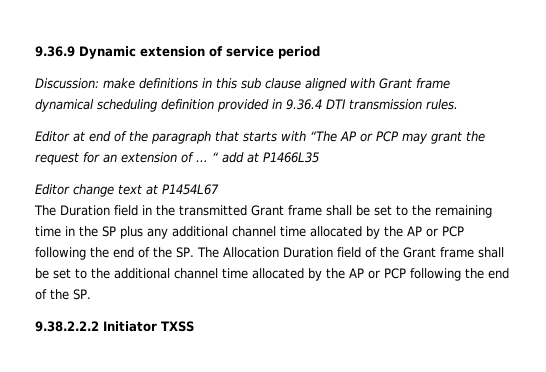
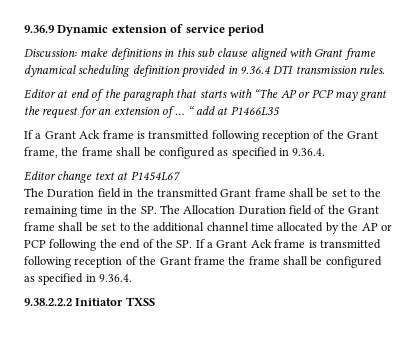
+ If a Grant Ack frame is transmitted following reception of the Grant frame, the frame shall be configured as specified in 9.36.4.
- The Duration field in the transmitted Grant frame shall be set to the remaining time in the SP plus any additional channel time allocated by the AP or PCP following the end of the SP. The Allocation Duration field of the Grant frame shall be set to the additional channel time allocated by the AP or PCP following the end of the SP.
+ The Duration field in the transmitted Grant frame shall be set to the remaining time in the SP. The Allocation Duration field of the Grant frame shall be set to the additional channel time allocated by the AP or PCP following the end of the SP. If a Grant Ack frame is transmitted following reception of the Grant frame the frame shall be configured as specified in 9.36.4.

